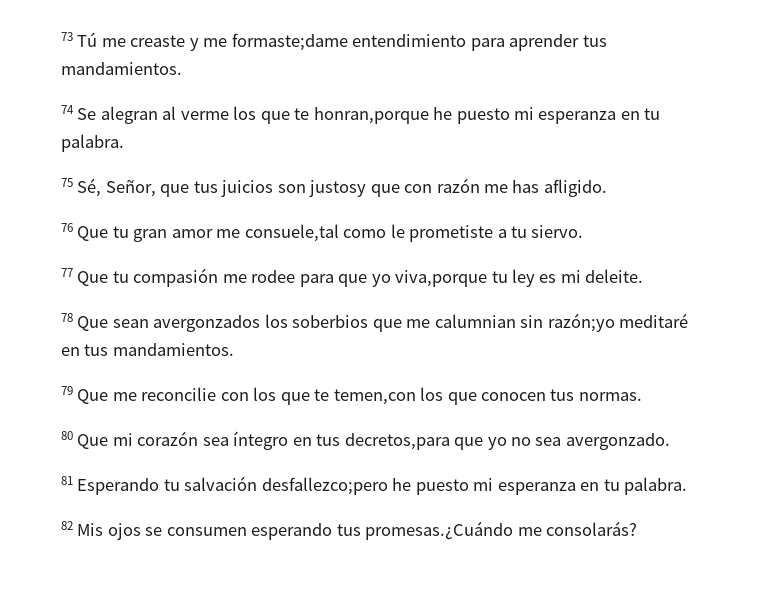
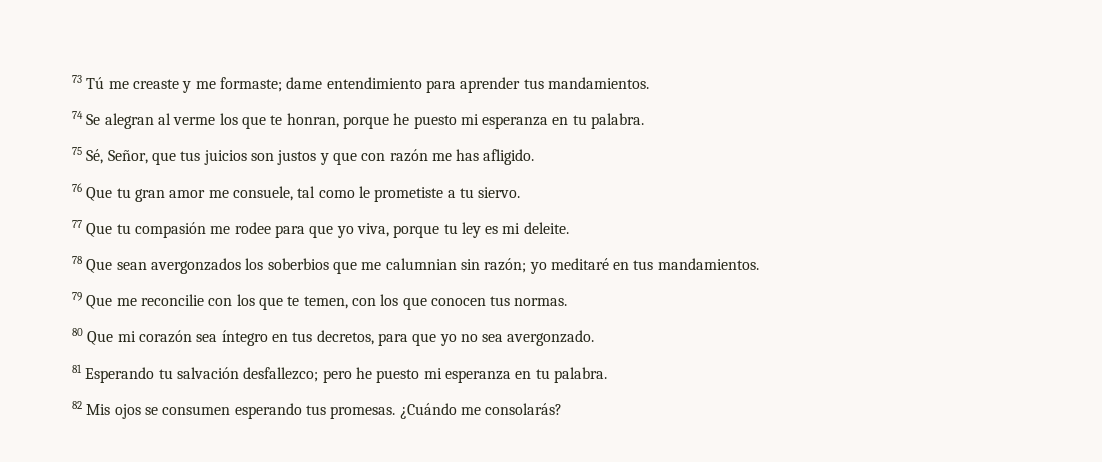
- 73 Tú me creaste y me formaste;dame entendimiento para aprender tus mandamientos.
+ 73 Tú me creaste y me formaste; dame entendimiento para aprender tus mandamientos.
- 74 Se alegran al verme los que te honran,porque he puesto mi esperanza en tu palabra.
+ 74 Se alegran al verme los que te honran, porque he puesto mi esperanza en tu palabra.
- 75 Sé, Señor, que tus juicios son justosy que con razón me has afligido.
+ 75 Sé, Señor, que tus juicios son justos y que con razón me has afligido.
- 76 Que tu gran amor me consuele,tal como le prometiste a tu siervo.
+ 76 Que tu gran amor me consuele, tal como le prometiste a tu siervo.
- 77 Que tu compasión me rodee para que yo viva,porque tu ley es mi deleite.
+ 77 Que tu compasión me rodee para que yo viva, porque tu ley es mi deleite.
- 78 Que sean avergonzados los soberbios que me calumnian sin razón;yo meditaré en tus mandamientos.
+ 78 Que sean avergonzados los soberbios que me calumnian sin razón; yo meditaré en tus mandamientos.
- 79 Que me reconcilie con los que te temen,con los que conocen tus normas.
+ 79 Que me reconcilie con los que te temen, con los que conocen tus normas.
- 80 Que mi corazón sea íntegro en tus decretos,para que yo no sea avergonzado.
+ 80 Que mi corazón sea íntegro en tus decretos, para que yo no sea avergonzado.
- 81 Esperando tu salvación desfallezco;pero he puesto mi esperanza en tu palabra.
+ 81 Esperando tu salvación desfallezco; pero he puesto mi esperanza en tu palabra.
- 82 Mis ojos se consumen esperando tus promesas.¿Cuándo me consolarás?
+ 82 Mis ojos se consumen esperando tus promesas. ¿Cuándo me consolarás?

